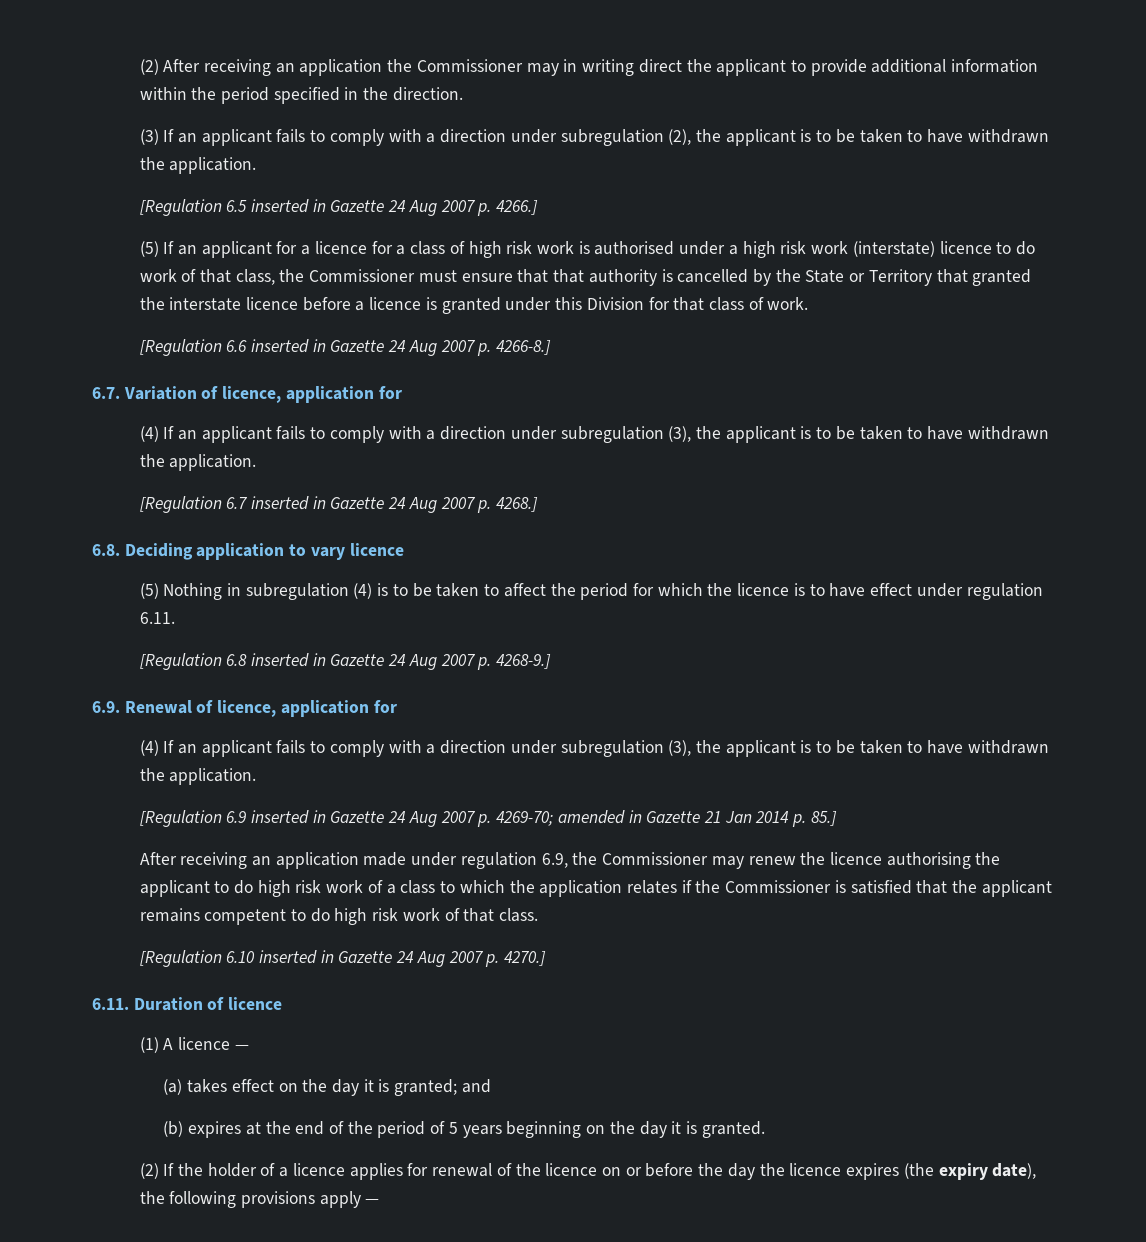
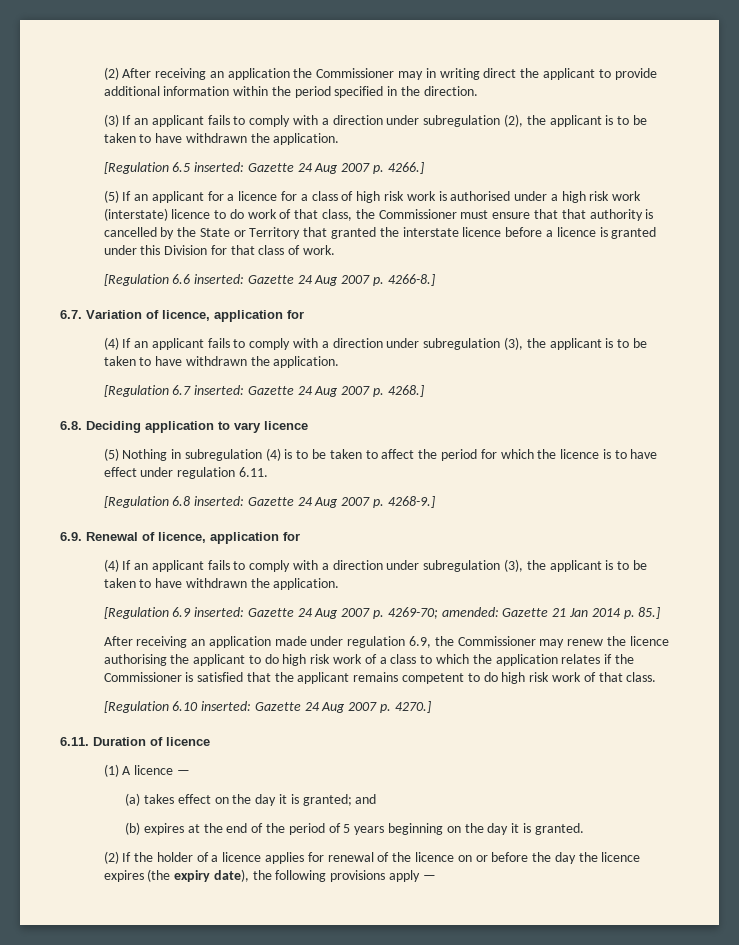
- [Regulation 6.5 inserted in Gazette 24 Aug 2007 p. 4266.]
+ [Regulation 6.5 inserted: Gazette 24 Aug 2007 p. 4266.]
- [Regulation 6.6 inserted in Gazette 24 Aug 2007 p. 4266-8.]
+ [Regulation 6.6 inserted: Gazette 24 Aug 2007 p. 4266-8.]
- [Regulation 6.7 inserted in Gazette 24 Aug 2007 p. 4268.]
+ [Regulation 6.7 inserted: Gazette 24 Aug 2007 p. 4268.]
- [Regulation 6.8 inserted in Gazette 24 Aug 2007 p. 4268-9.]
+ [Regulation 6.8 inserted: Gazette 24 Aug 2007 p. 4268-9.]
- [Regulation 6.9 inserted in Gazette 24 Aug 2007 p. 4269-70; amended in Gazette 21 Jan 2014 p. 85.]
+ [Regulation 6.9 inserted: Gazette 24 Aug 2007 p. 4269-70; amended: Gazette 21 Jan 2014 p. 85.]
- [Regulation 6.10 inserted in Gazette 24 Aug 2007 p. 4270.]
+ [Regulation 6.10 inserted: Gazette 24 Aug 2007 p. 4270.]

